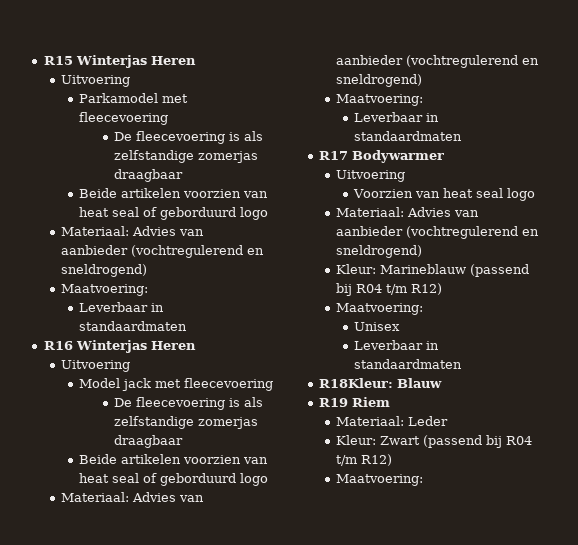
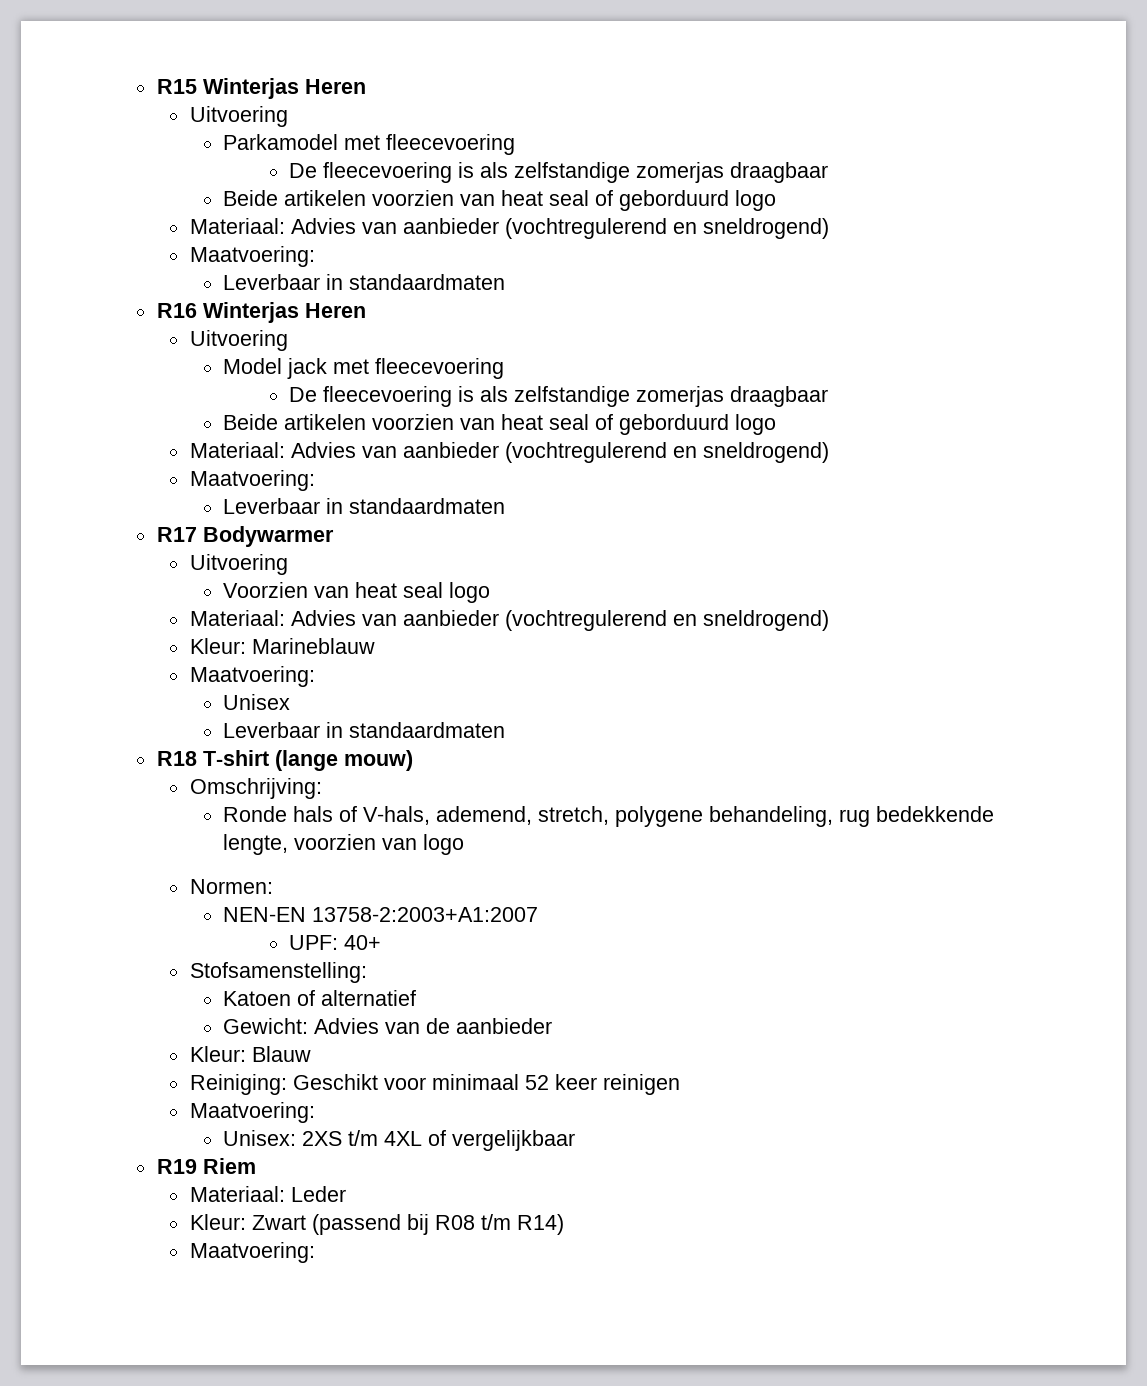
- Kleur: Marineblauw (passend bij R04 t/m R12)
+ Kleur: Marineblauw
- R18Kleur: Blauw
+ R18 T-shirt (lange mouw)
+ Omschrijving:
+ Ronde hals of V-hals, ademend, stretch, polygene behandeling, rug bedekkende lengte, voorzien van logo
+ Normen:
+ NEN-EN 13758-2:2003+A1:2007
+ UPF: 40+
+ Stofsamenstelling:
+ Katoen of alternatief
+ Gewicht: Advies van de aanbieder
+ Kleur: Blauw
+ Reiniging: Geschikt voor minimaal 52 keer reinigen
+ Maatvoering:
+ Unisex: 2XS t/m 4XL of vergelijkbaar
- Kleur: Zwart (passend bij R04 t/m R12)
+ Kleur: Zwart (passend bij R08 t/m R14)

